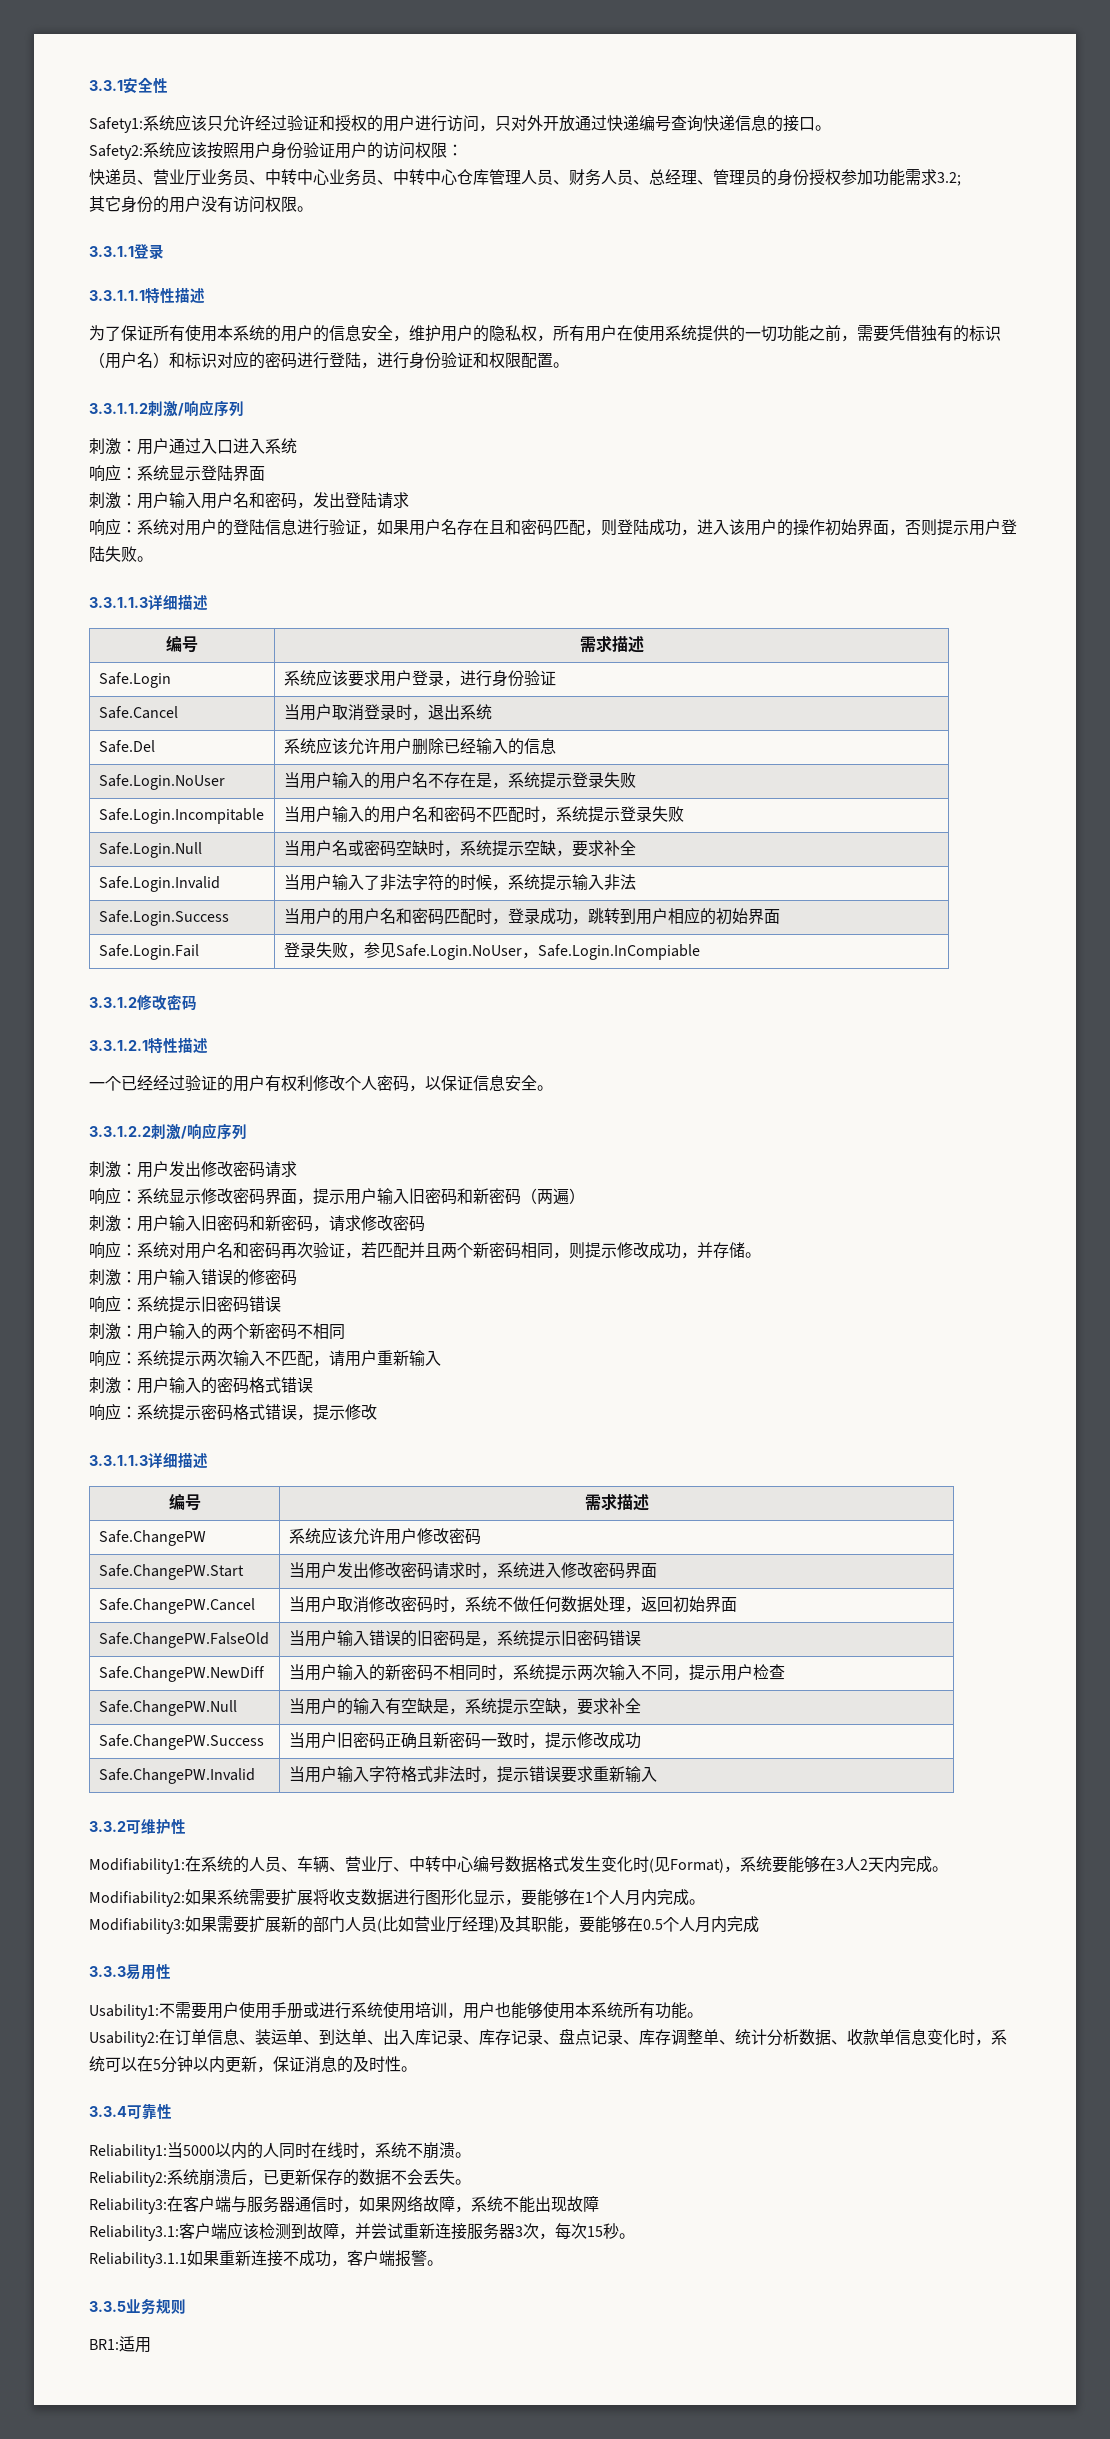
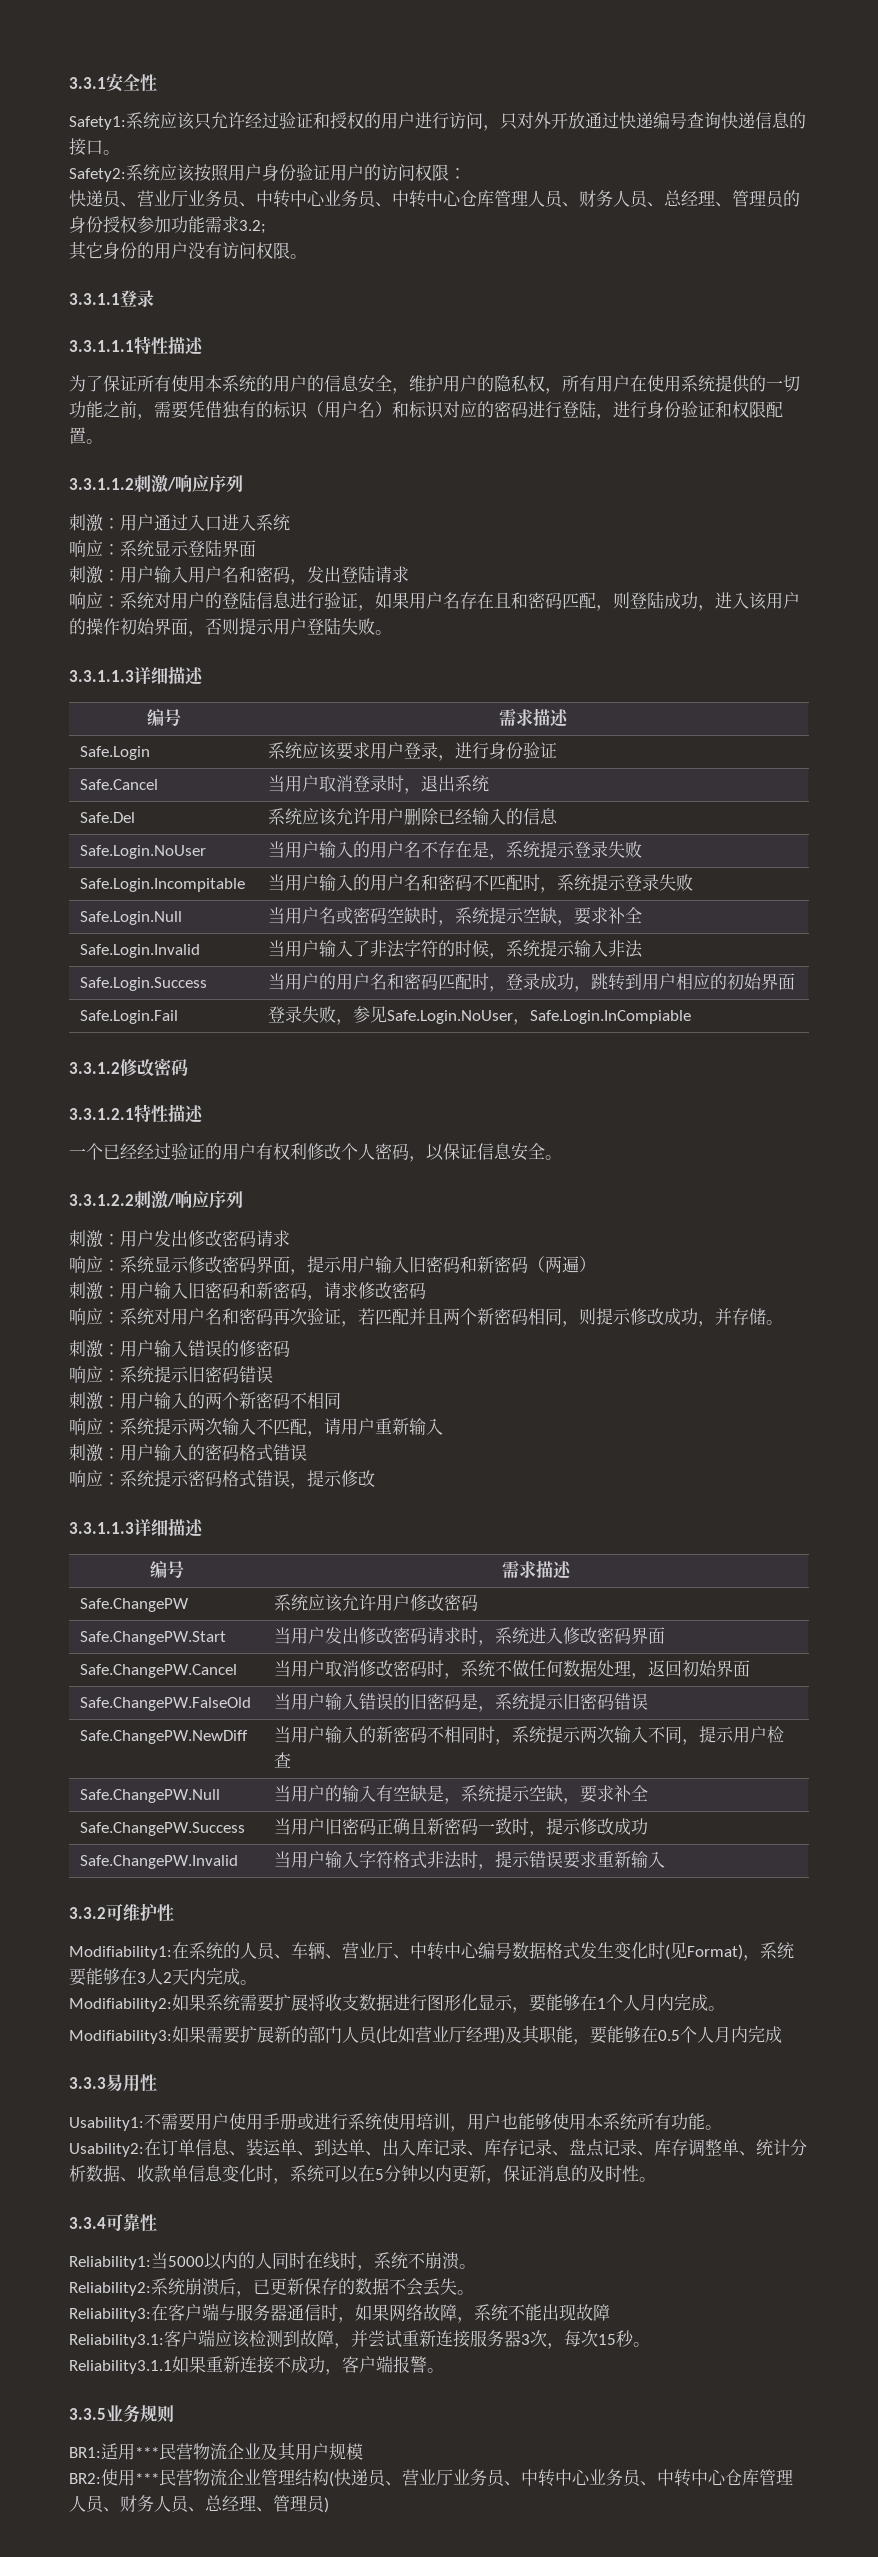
- BR1:适用
+ BR1:适用***民营物流企业及其用户规模
+ BR2:使用***民营物流企业管理结构(快递员、营业厅业务员、中转中心业务员、中转中心仓库管理人员、财务人员、总经理、管理员)

